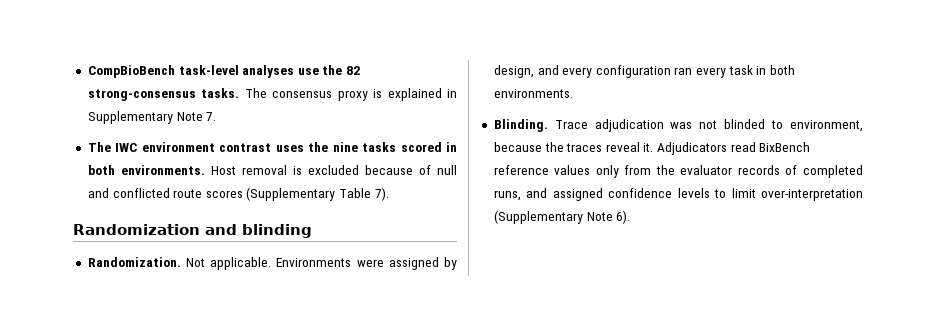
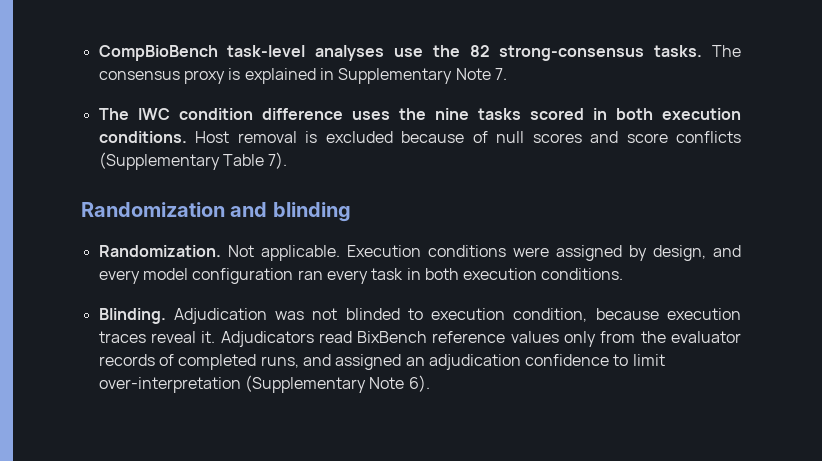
- The IWC environment contrast uses the nine tasks scored in both environments.
+ The IWC condition difference uses the nine tasks scored in both execution conditions.
- Host removal is excluded because of null and conflicted route scores (Supplementary Table 7).
+ Host removal is excluded because of null scores and score conflicts (Supplementary Table 7).
- Environments were assigned by design, and every configuration ran every task in both environments.
+ Execution conditions were assigned by design, and every model configuration ran every task in both execution conditions.
- Trace adjudication was not blinded to environment, because the traces reveal it.
+ Adjudication was not blinded to execution condition, because execution traces reveal it.
- Adjudicators read BixBench reference values only from the evaluator records of completed runs, and assigned confidence levels to limit over-interpretation (Supplementary Note 6).
+ Adjudicators read BixBench reference values only from the evaluator records of completed runs, and assigned an adjudication confidence to limit over-interpretation (Supplementary Note 6).

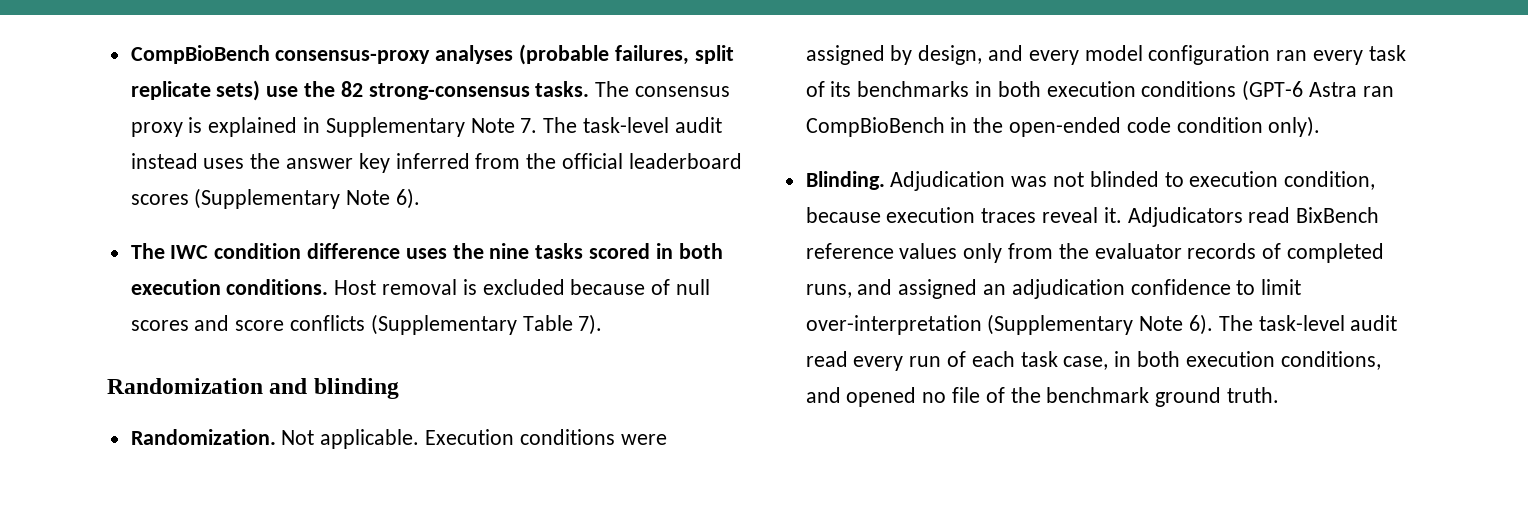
- CompBioBench task-level analyses use the 82 strong-consensus tasks.
+ CompBioBench consensus-proxy analyses (probable failures, split replicate sets) use the 82 strong-consensus tasks.
- The consensus proxy is explained in Supplementary Note 7.
+ The consensus proxy is explained in Supplementary Note 7. The task-level audit instead uses the answer key inferred from the official leaderboard scores (Supplementary Note 6).
- Execution conditions were assigned by design, and every model configuration ran every task in both execution conditions.
+ Execution conditions were assigned by design, and every model configuration ran every task of its benchmarks in both execution conditions (GPT-6 Astra ran CompBioBench in the open-ended code condition only).
+ The task-level audit read every run of each task case, in both execution conditions, and opened no file of the benchmark ground truth.

